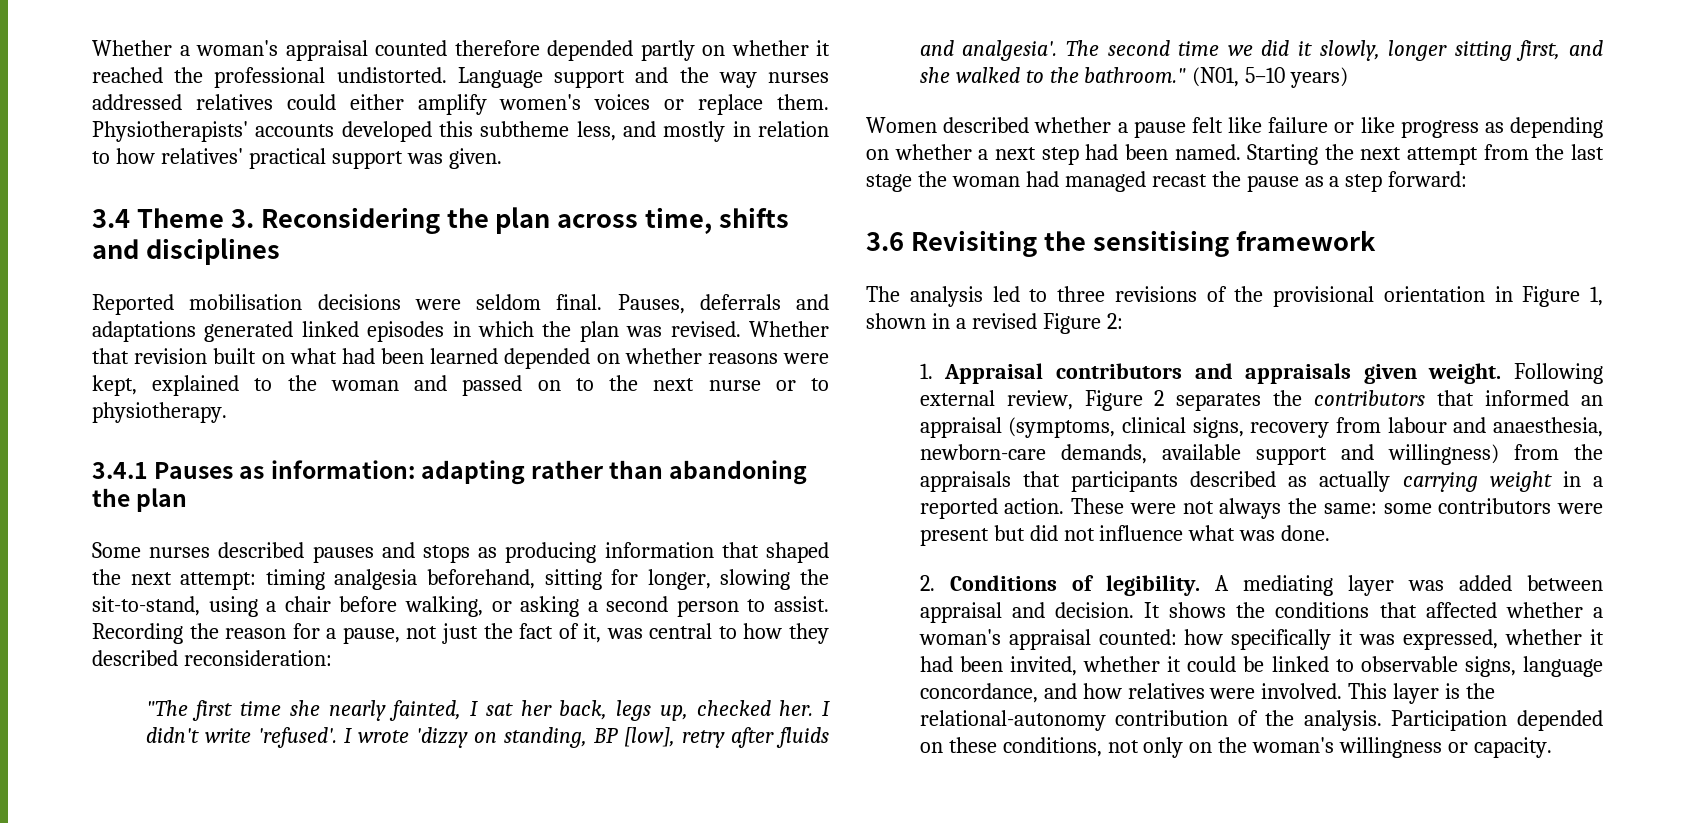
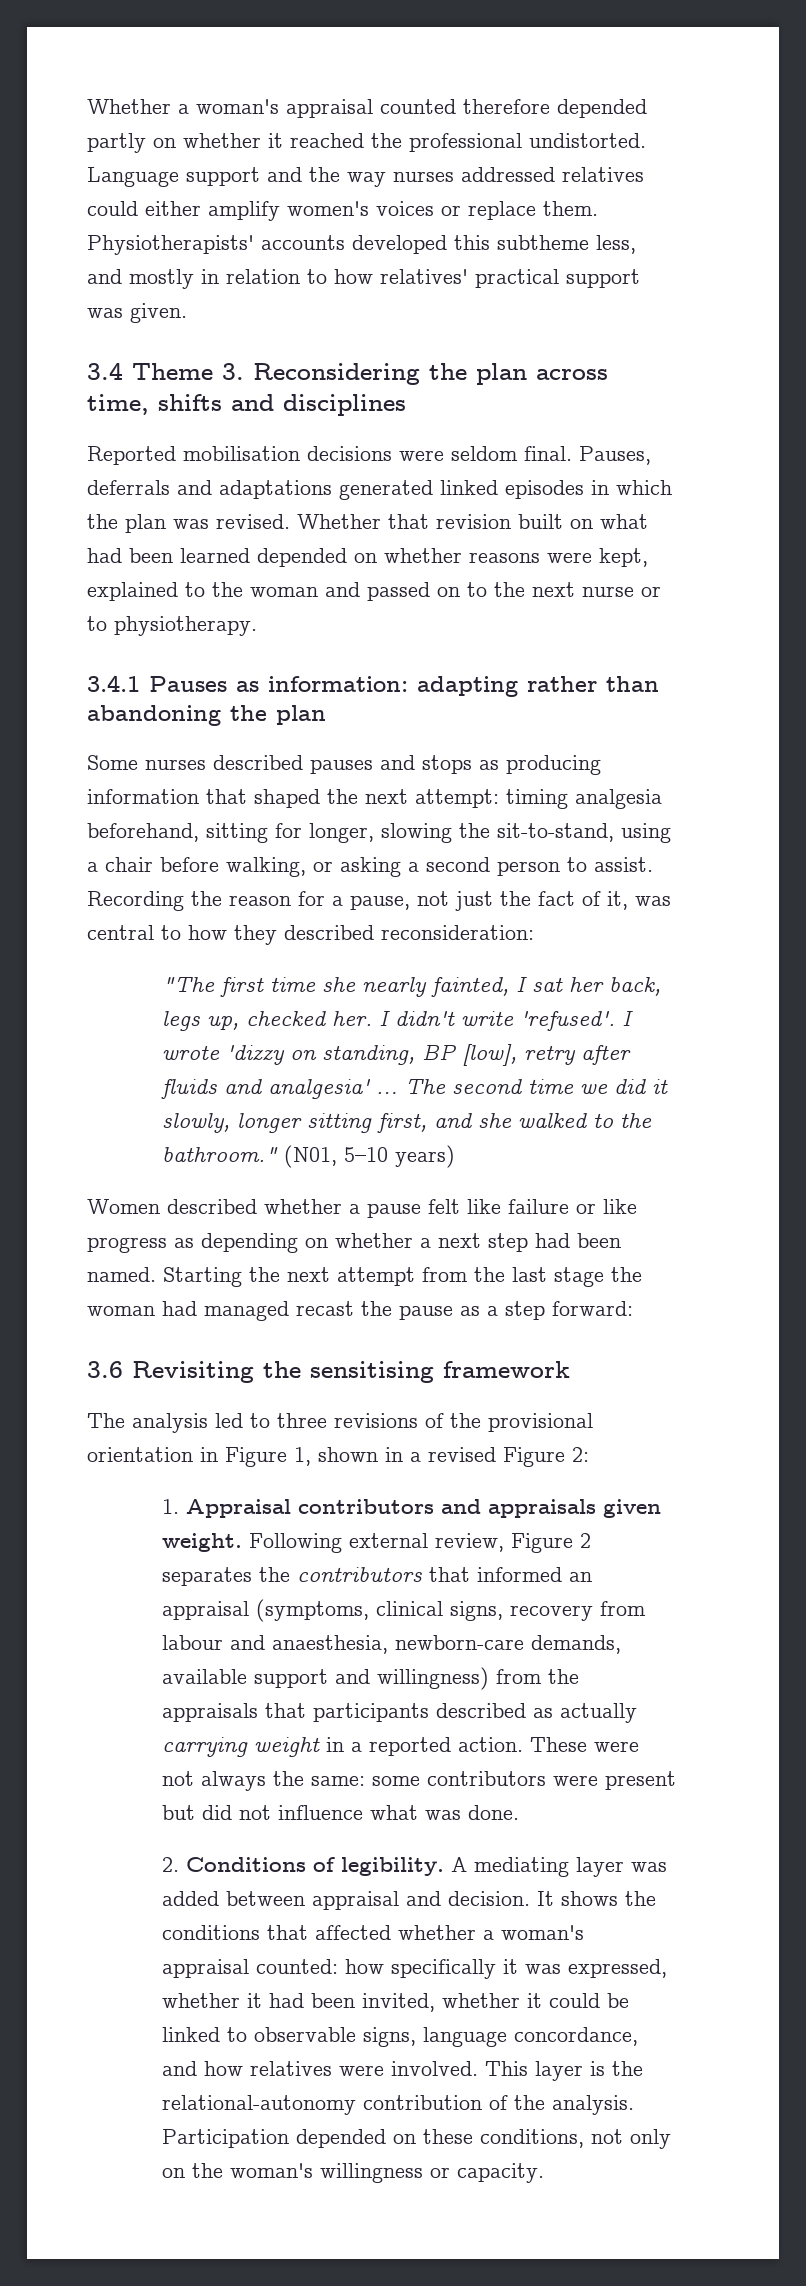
- I wrote 'dizzy on standing, BP [low], retry after fluids and analgesia'.
+ I wrote 'dizzy on standing, BP [low], retry after fluids and analgesia' …

